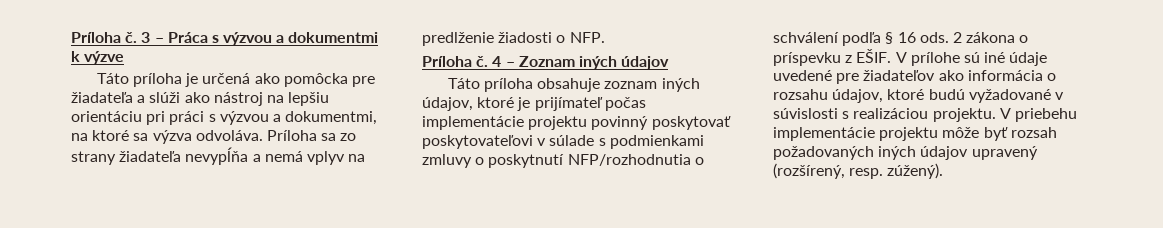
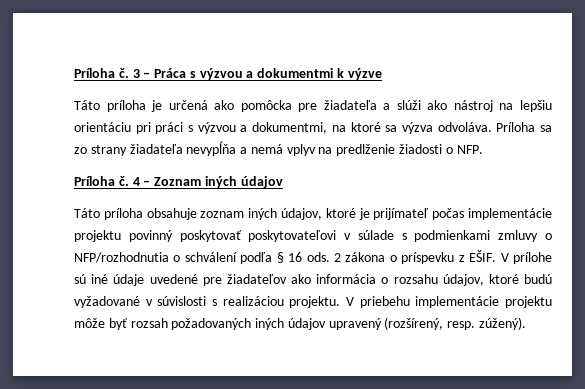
- Táto príloha obsahuje zoznam iných údajov, ktoré je prijímateľ počas implementácie projektu povinný poskytovať poskytovateľovi v súlade s podmienkami zmluvy o poskytnutí NFP/rozhodnutia o schválení podľa § 16 ods.
+ Táto príloha obsahuje zoznam iných údajov, ktoré je prijímateľ počas implementácie projektu povinný poskytovať poskytovateľovi v súlade s podmienkami zmluvy o NFP/rozhodnutia o schválení podľa § 16 ods.

